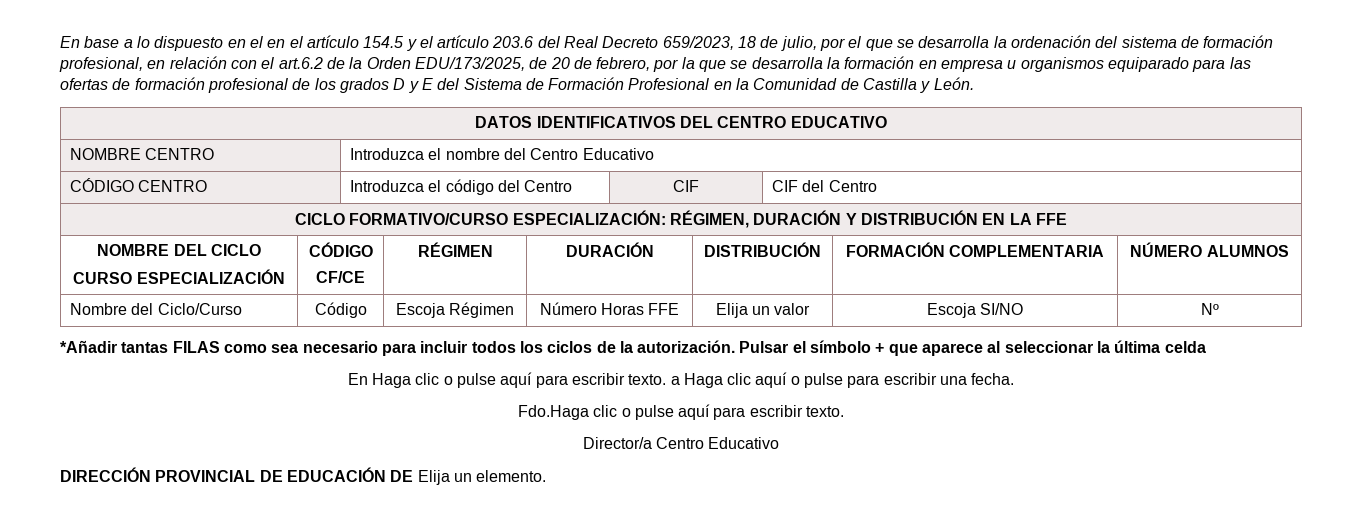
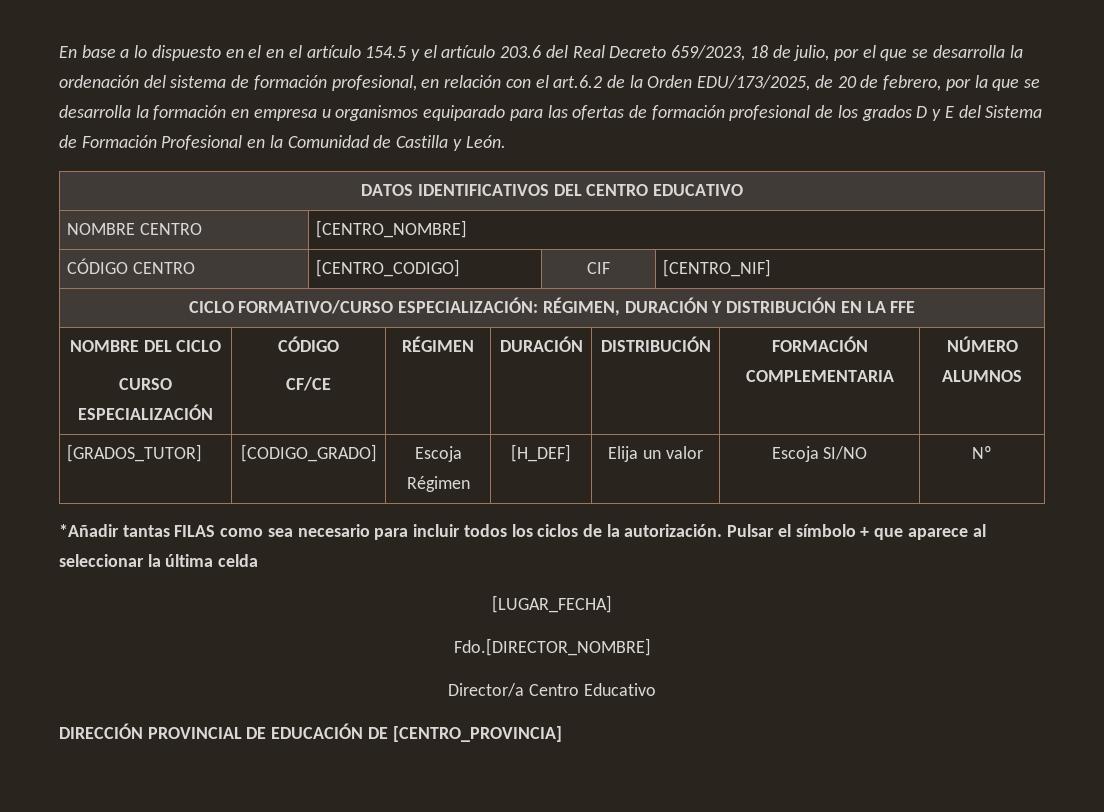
- NOMBRE CENTRO | Introduzca el nombre del Centro Educativo
- CÓDIGO CENTRO | Introduzca el código del Centro | CIF | CIF del Centro
+ NOMBRE CENTRO | [CENTRO_NOMBRE]
+ CÓDIGO CENTRO | [CENTRO_CODIGO] | CIF | [CENTRO_NIF]
- Nombre del Ciclo/Curso | Código | Escoja Régimen | Número Horas FFE | Elija un valor | Escoja SI/NO | Nº
+ [GRADOS_TUTOR] | [CODIGO_GRADO] | Escoja Régimen | [H_DEF] | Elija un valor | Escoja SI/NO | Nº
- En Haga clic o pulse aquí para escribir texto. a Haga clic aquí o pulse para escribir una fecha.
- Fdo.Haga clic o pulse aquí para escribir texto.
+ [LUGAR_FECHA]
+ Fdo.[DIRECTOR_NOMBRE]
- DIRECCIÓN PROVINCIAL DE EDUCACIÓN DE Elija un elemento.
+ DIRECCIÓN PROVINCIAL DE EDUCACIÓN DE [CENTRO_PROVINCIA]

